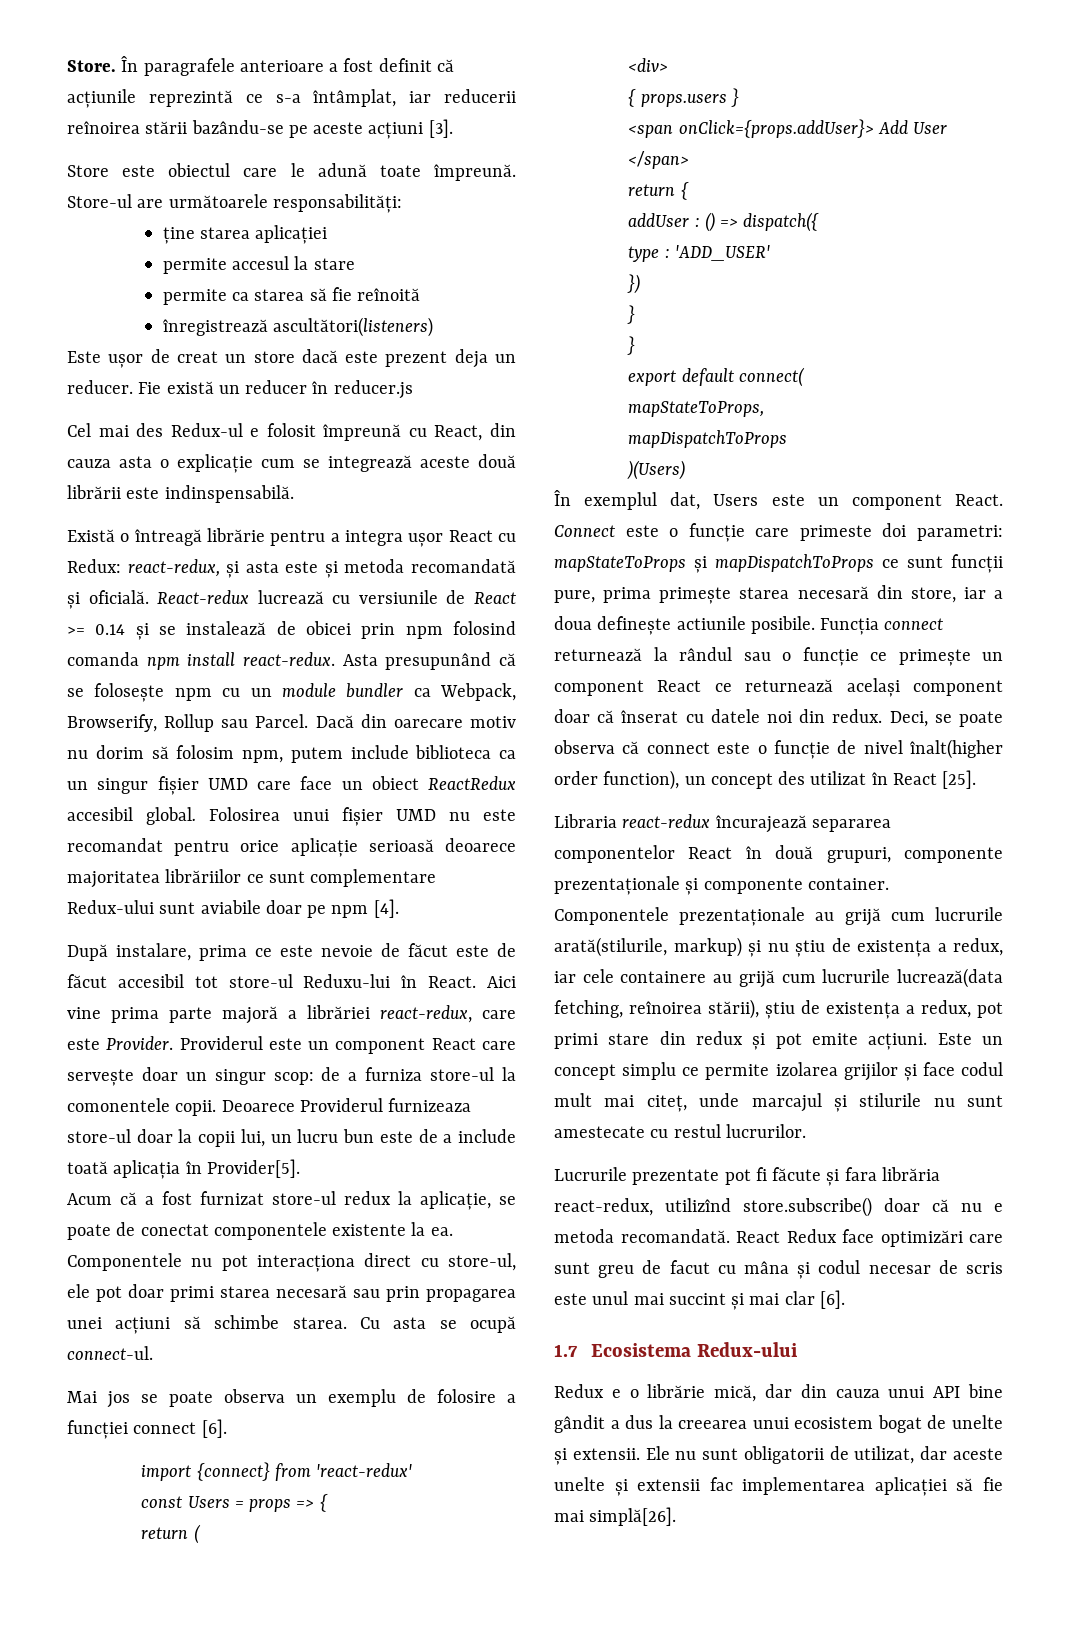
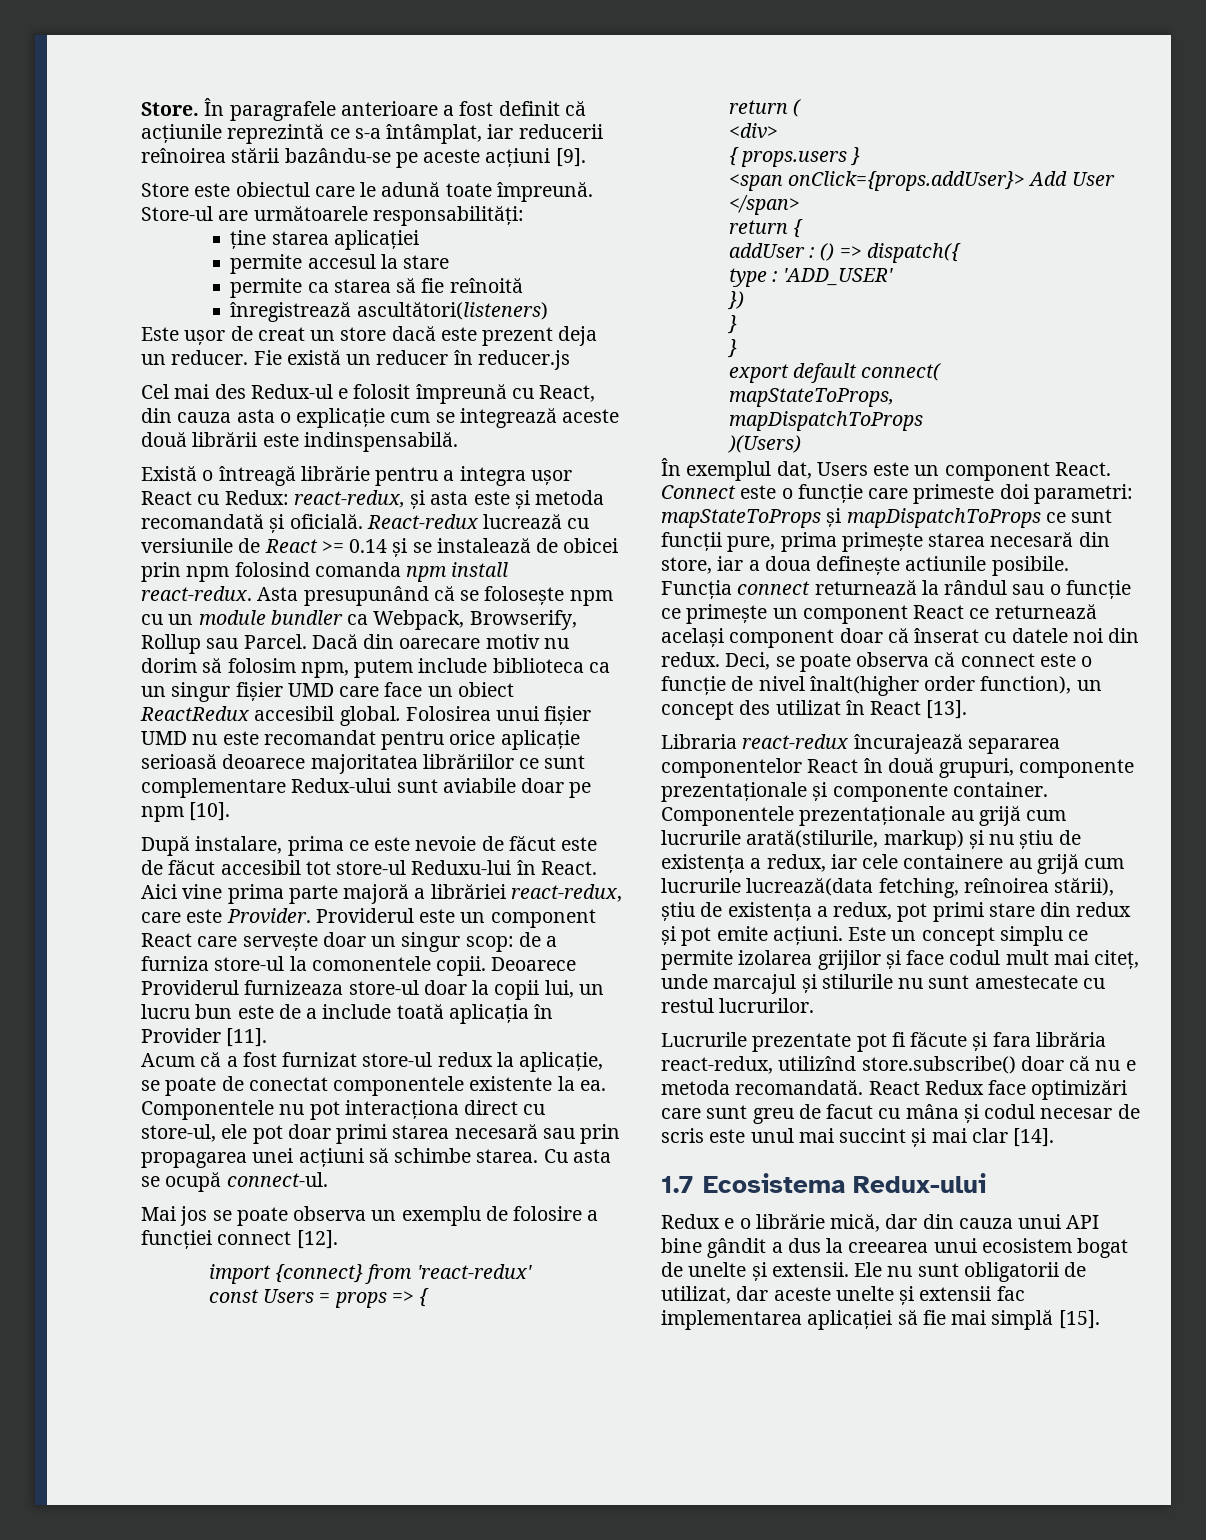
- În paragrafele anterioare a fost definit că acțiunile reprezintă ce s-a întâmplat, iar reducerii reînoirea stării bazându-se pe aceste acțiuni [3].
+ În paragrafele anterioare a fost definit că acțiunile reprezintă ce s-a întâmplat, iar reducerii reînoirea stării bazându-se pe aceste acțiuni [9].
- Folosirea unui fișier UMD nu este recomandat pentru orice aplicație serioasă deoarece majoritatea librăriilor ce sunt complementare Redux-ului sunt aviabile doar pe npm [4].
+ Folosirea unui fișier UMD nu este recomandat pentru orice aplicație serioasă deoarece majoritatea librăriilor ce sunt complementare Redux-ului sunt aviabile doar pe npm [10].
- Deoarece Providerul furnizeaza store-ul doar la copii lui, un lucru bun este de a include toată aplicația în Provider[5].
+ Deoarece Providerul furnizeaza store-ul doar la copii lui, un lucru bun este de a include toată aplicația în Provider [11].
- Mai jos se poate observa un exemplu de folosire a funcției connect [6].
+ Mai jos se poate observa un exemplu de folosire a funcției connect [12].
- Deci, se poate observa că connect este o funcție de nivel înalt(higher order function), un concept des utilizat în React [25].
+ Deci, se poate observa că connect este o funcție de nivel înalt(higher order function), un concept des utilizat în React [13].
- React Redux face optimizări care sunt greu de facut cu mâna și codul necesar de scris este unul mai succint și mai clar [6].
+ React Redux face optimizări care sunt greu de facut cu mâna și codul necesar de scris este unul mai succint și mai clar [14].
- Ele nu sunt obligatorii de utilizat, dar aceste unelte și extensii fac implementarea aplicației să fie mai simplă[26].
+ Ele nu sunt obligatorii de utilizat, dar aceste unelte și extensii fac implementarea aplicației să fie mai simplă [15].

